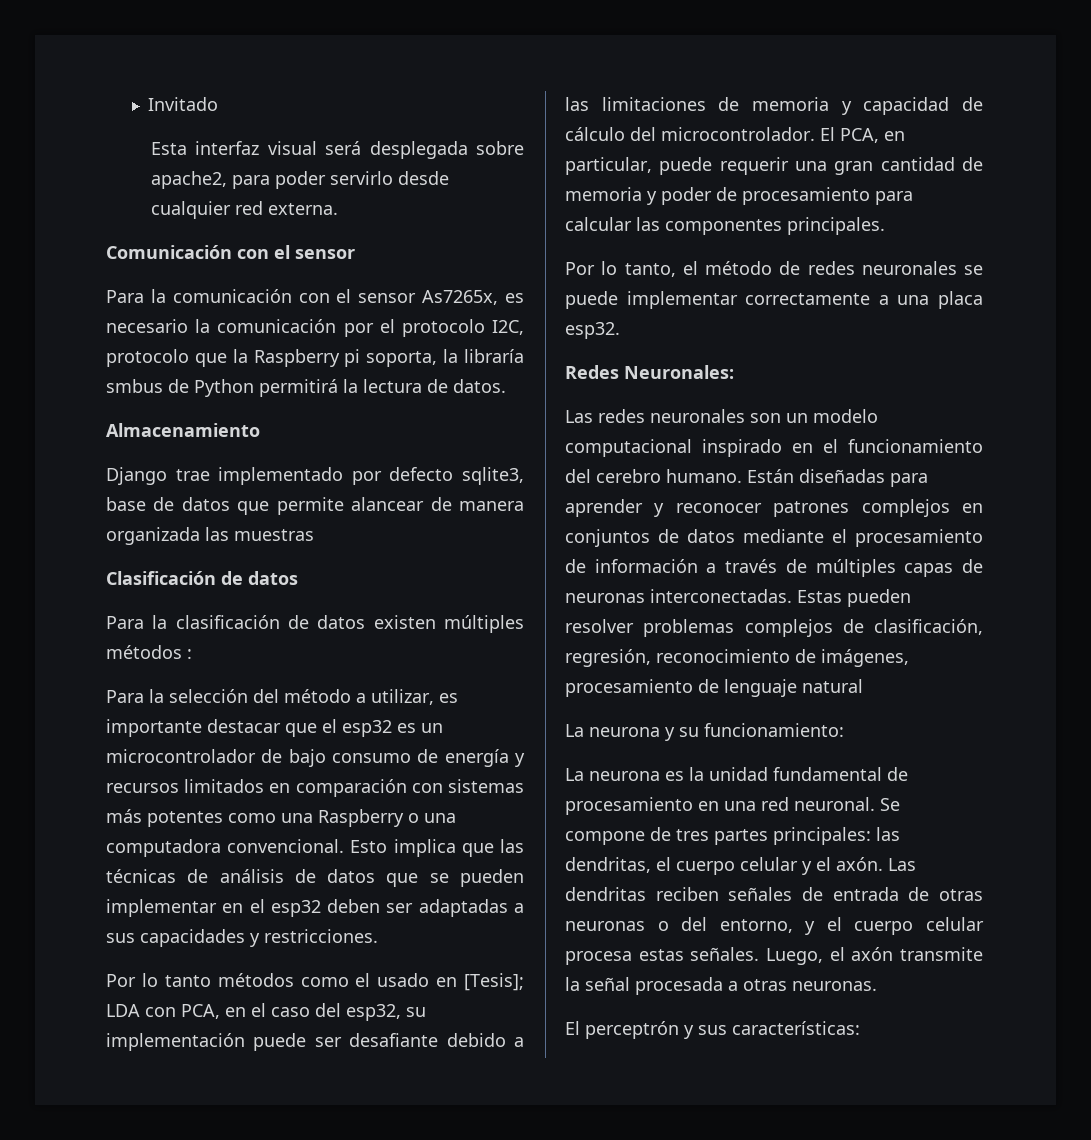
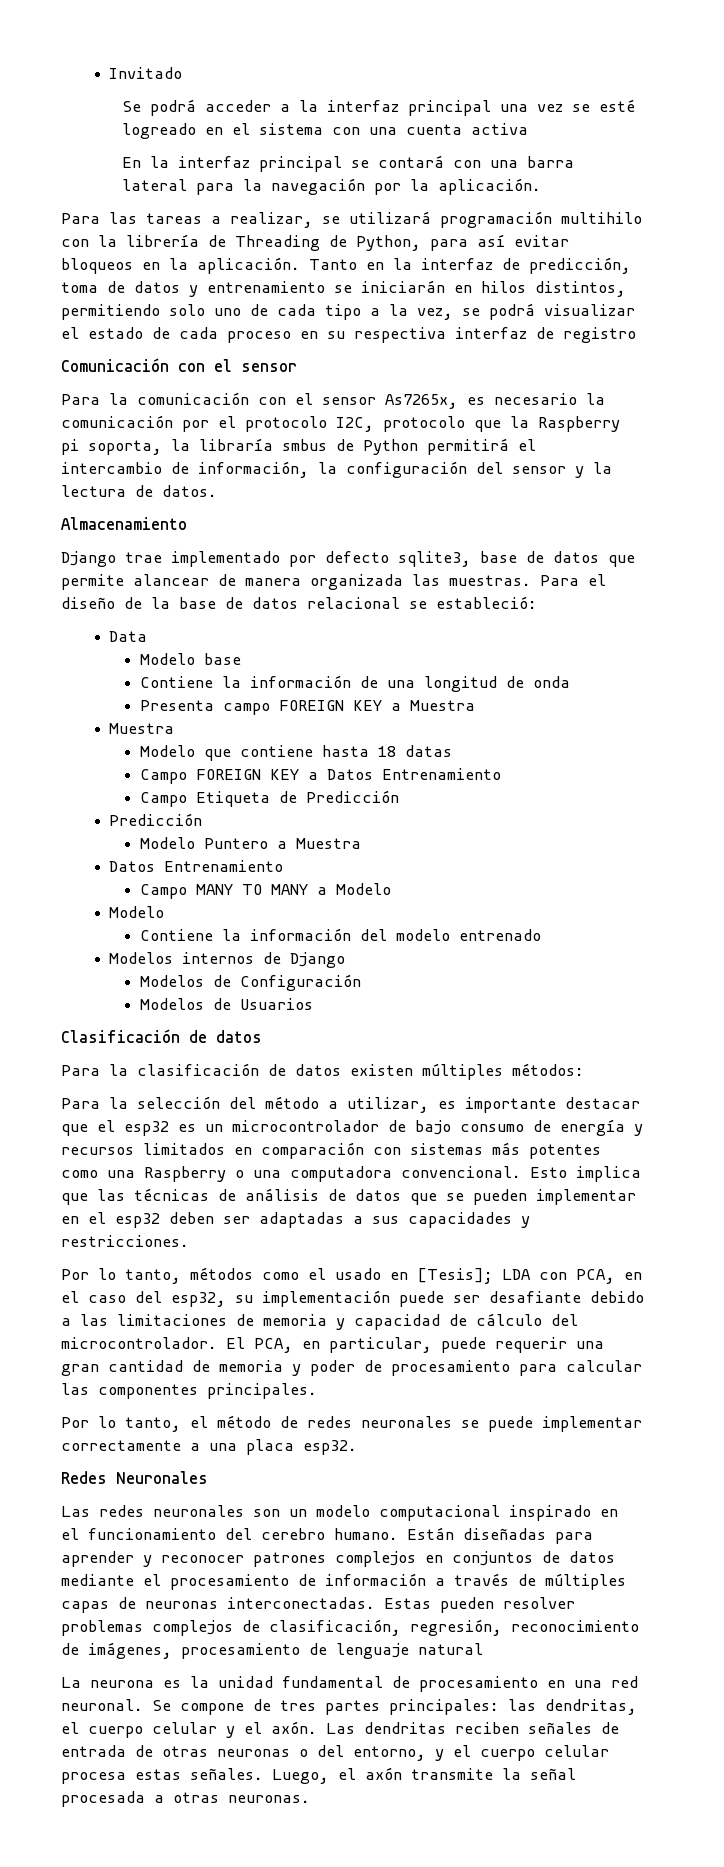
- Esta interfaz visual será desplegada sobre apache2, para poder servirlo desde cualquier red externa.
+ Se podrá acceder a la interfaz principal una vez se esté logreado en el sistema con una cuenta activa
+ En la interfaz principal se contará con una barra lateral para la navegación por la aplicación.
+ Para las tareas a realizar, se utilizará programación multihilo con la librería de Threading de Python, para así evitar bloqueos en la aplicación. Tanto en la interfaz de predicción, toma de datos y entrenamiento se iniciarán en hilos distintos, permitiendo solo uno de cada tipo a la vez, se podrá visualizar el estado de cada proceso en su respectiva interfaz de registro
- Para la comunicación con el sensor As7265x, es necesario la comunicación por el protocolo I2C, protocolo que la Raspberry pi soporta, la libraría smbus de Python permitirá la lectura de datos.
+ Para la comunicación con el sensor As7265x, es necesario la comunicación por el protocolo I2C, protocolo que la Raspberry pi soporta, la libraría smbus de Python permitirá el intercambio de información, la configuración del sensor y la lectura de datos.
- Django trae implementado por defecto sqlite3, base de datos que permite alancear de manera organizada las muestras
+ Django trae implementado por defecto sqlite3, base de datos que permite alancear de manera organizada las muestras. Para el diseño de la base de datos relacional se estableció:
+ Data
+ Modelo base
+ Contiene la información de una longitud de onda
+ Presenta campo FOREIGN KEY a Muestra
+ Muestra
+ Modelo que contiene hasta 18 datas
+ Campo FOREIGN KEY a Datos Entrenamiento
+ Campo Etiqueta de Predicción
+ Predicción
+ Modelo Puntero a Muestra
+ Datos Entrenamiento
+ Campo MANY TO MANY a Modelo
+ Modelo
+ Contiene la información del modelo entrenado
+ Modelos internos de Django
+ Modelos de Configuración
+ Modelos de Usuarios
- Para la clasificación de datos existen múltiples métodos :
+ Para la clasificación de datos existen múltiples métodos:
- Por lo tanto métodos como el usado en [Tesis]; LDA con PCA, en el caso del esp32, su implementación puede ser desafiante debido a las limitaciones de memoria y capacidad de cálculo del microcontrolador.
+ Por lo tanto, métodos como el usado en [Tesis]; LDA con PCA, en el caso del esp32, su implementación puede ser desafiante debido a las limitaciones de memoria y capacidad de cálculo del microcontrolador.
- Redes Neuronales:
+ Redes Neuronales
- La neurona y su funcionamiento:
- El perceptrón y sus características:

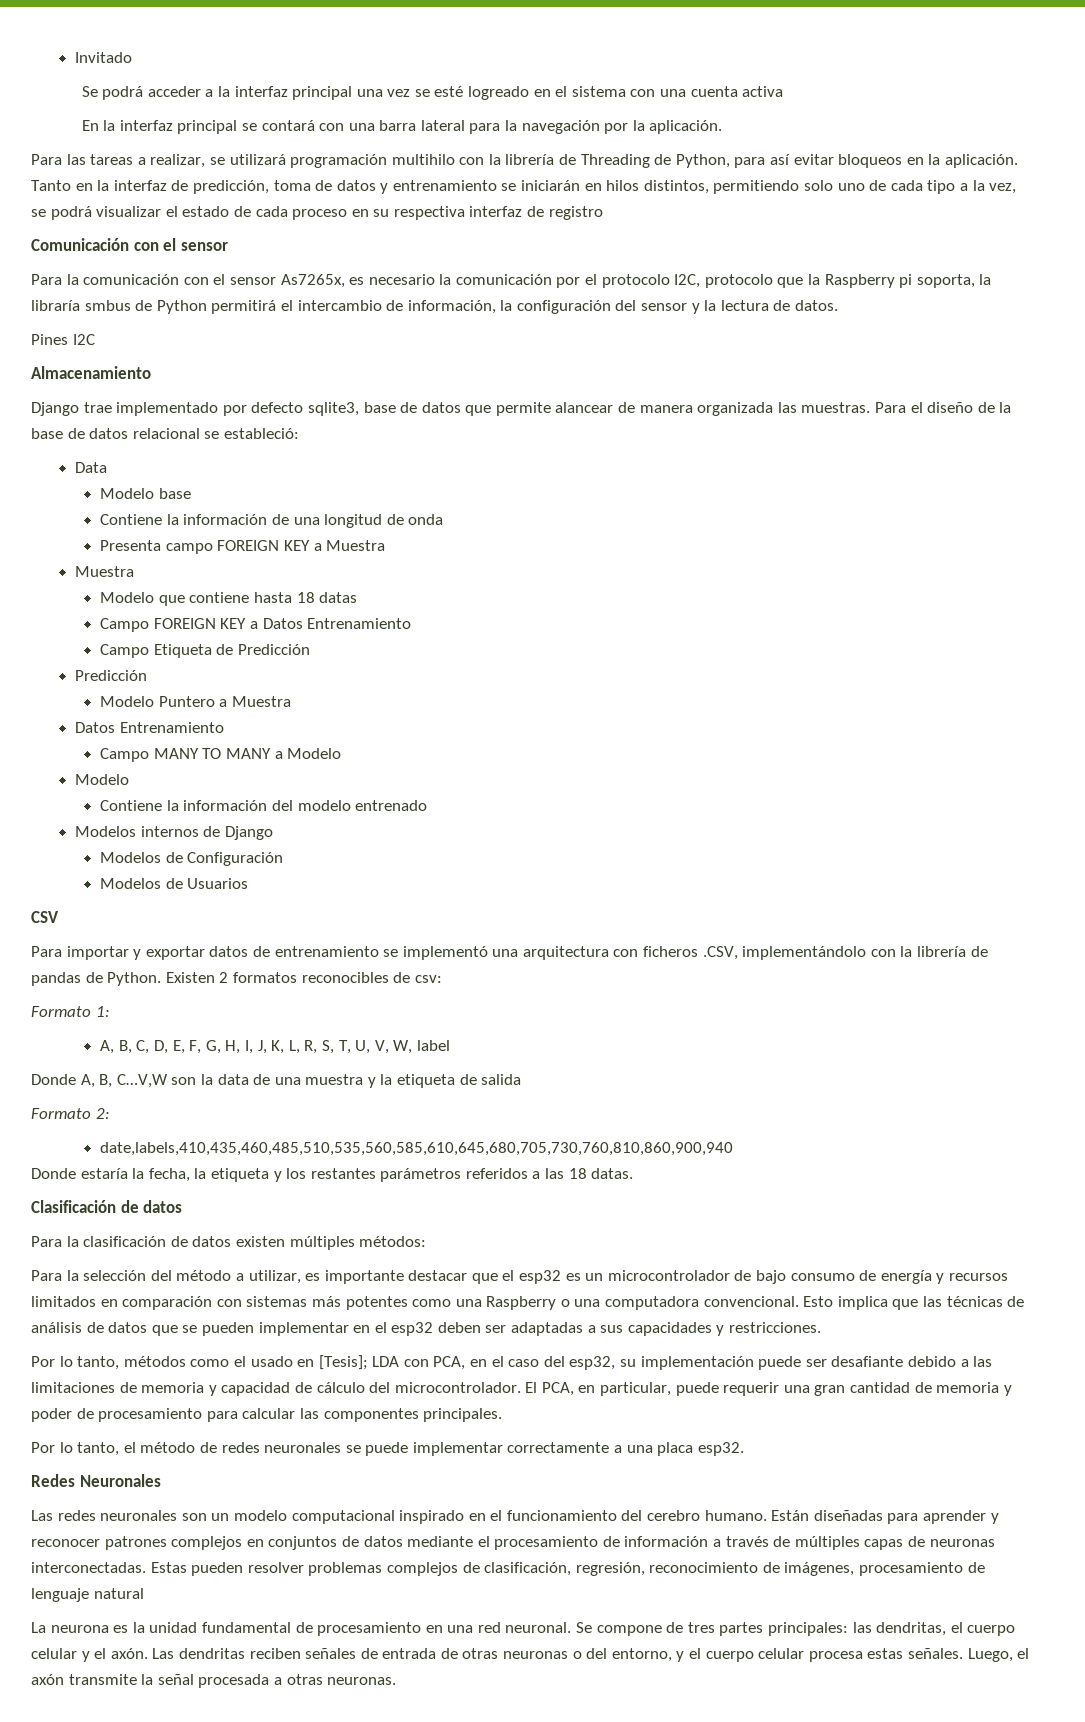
+ Pines I2C
+ CSV
+ Para importar y exportar datos de entrenamiento se implementó una arquitectura con ficheros .CSV, implementándolo con la librería de pandas de Python. Existen 2 formatos reconocibles de csv:
+ Formato 1:
+ A, B, C, D, E, F, G, H, I, J, K, L, R, S, T, U, V, W, label
+ Donde A, B, C…V,W son la data de una muestra y la etiqueta de salida
+ Formato 2:
+ date,labels,410,435,460,485,510,535,560,585,610,645,680,705,730,760,810,860,900,940
+ Donde estaría la fecha, la etiqueta y los restantes parámetros referidos a las 18 datas.

